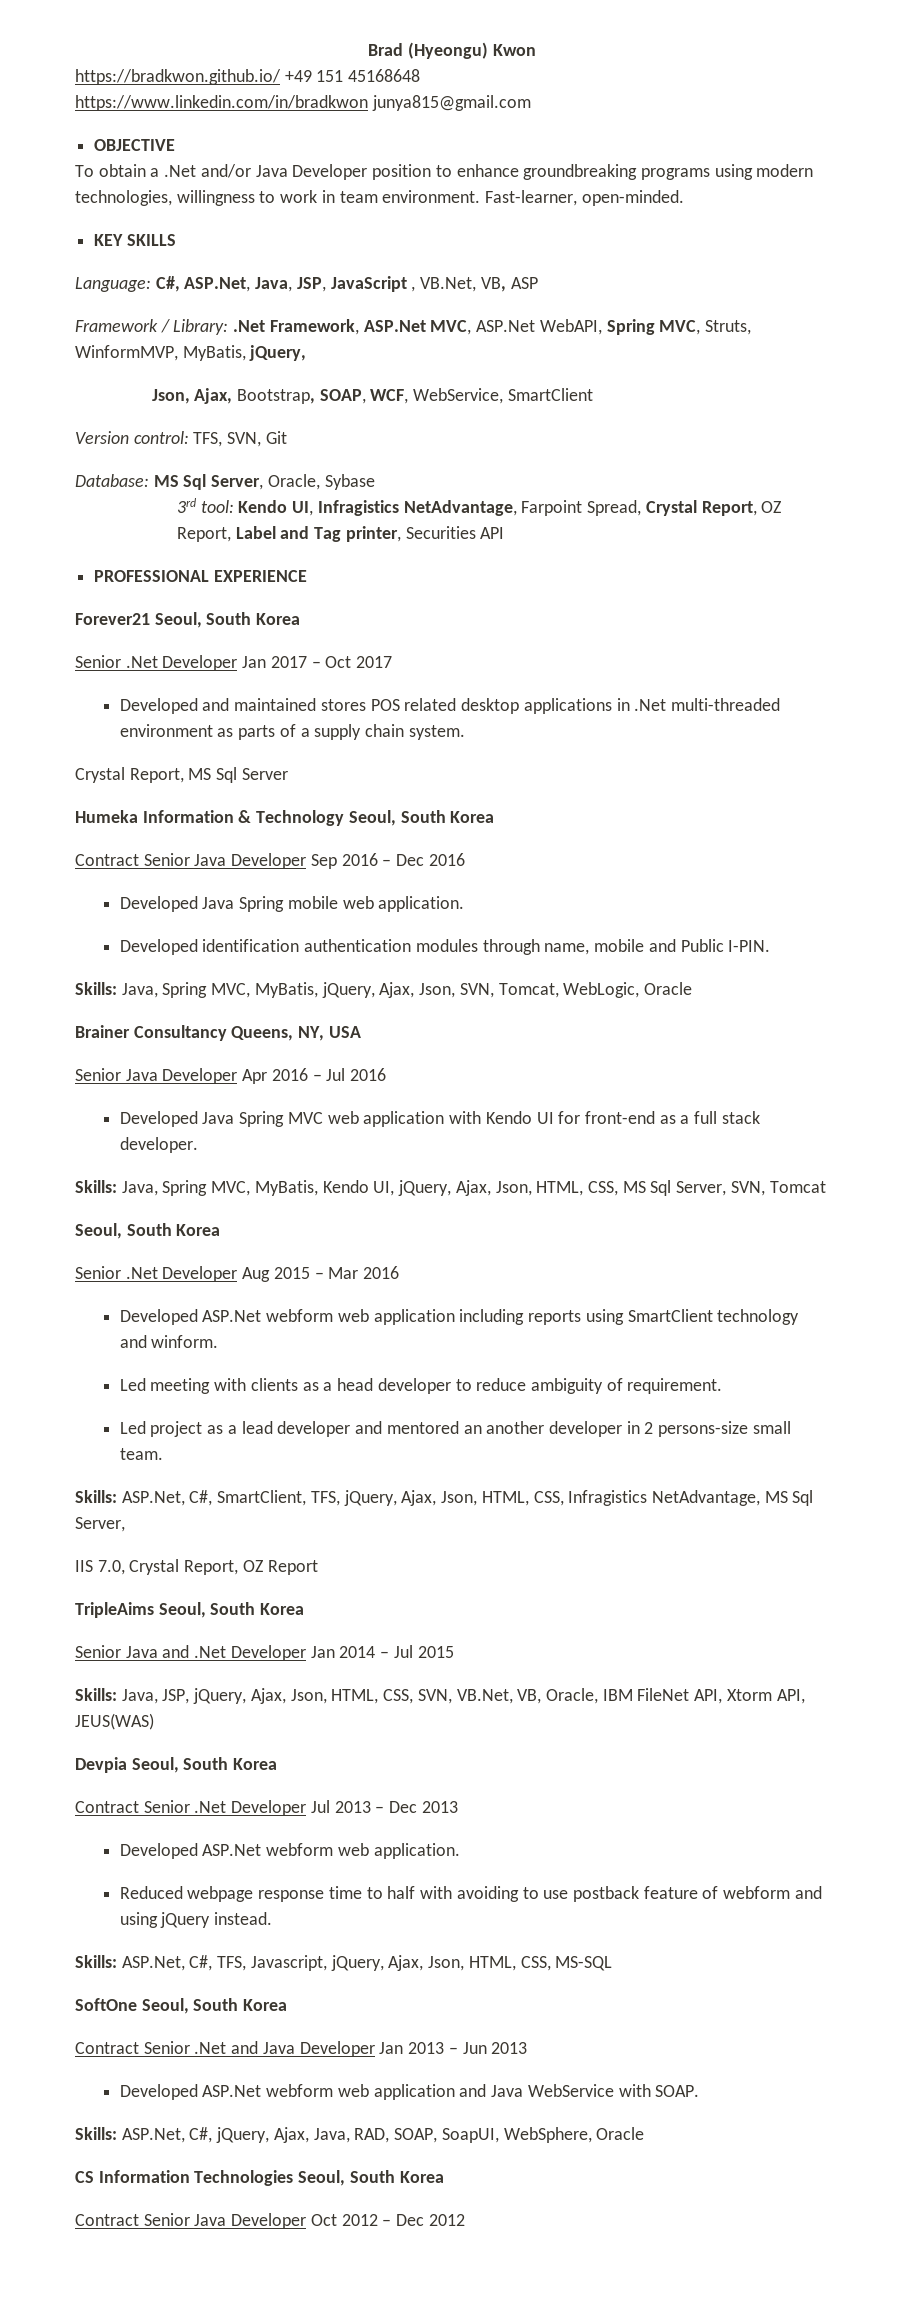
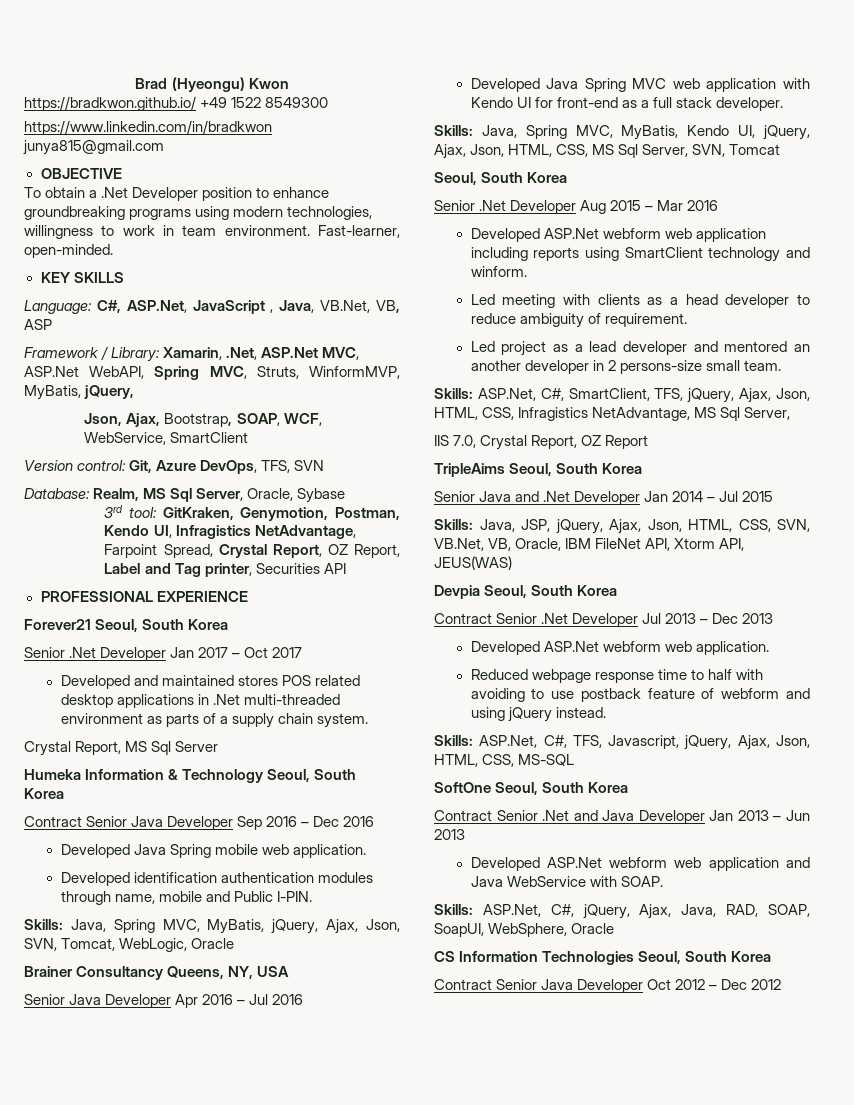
- https://bradkwon.github.io/ +49 151 45168648
+ https://bradkwon.github.io/ +49 1522 8549300
- To obtain a .Net and/or Java Developer position to enhance groundbreaking programs using modern technologies, willingness to work in team environment.
+ To obtain a .Net Developer position to enhance groundbreaking programs using modern technologies, willingness to work in team environment.
- Language: C#, ASP.Net, Java, JSP, JavaScript , VB.Net, VB, ASP
+ Language: C#, ASP.Net, JavaScript , Java, VB.Net, VB, ASP
- Framework / Library: .Net Framework, ASP.Net MVC, ASP.Net WebAPI, Spring MVC, Struts, WinformMVP, MyBatis, jQuery,
+ Framework / Library: Xamarin, .Net, ASP.Net MVC, ASP.Net WebAPI, Spring MVC, Struts, WinformMVP, MyBatis, jQuery,
- Version control: TFS, SVN, Git
+ Version control: Git, Azure DevOps, TFS, SVN
- Database: MS Sql Server, Oracle, Sybase
+ Database: Realm, MS Sql Server, Oracle, Sybase
- 3rd tool: Kendo UI, Infragistics NetAdvantage, Farpoint Spread, Crystal Report, OZ Report, Label and Tag printer, Securities API
+ 3rd tool: GitKraken, Genymotion, Postman, Kendo UI, Infragistics NetAdvantage, Farpoint Spread, Crystal Report, OZ Report, Label and Tag printer, Securities API

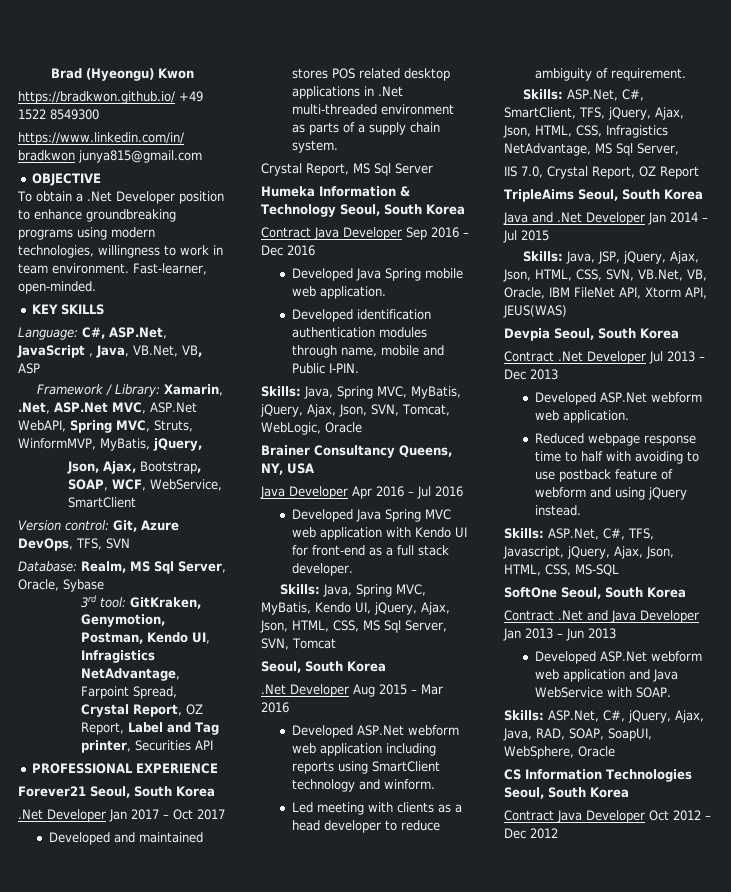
- Senior .Net Developer Jan 2017 – Oct 2017
+ .Net Developer Jan 2017 – Oct 2017
- Contract Senior Java Developer Sep 2016 – Dec 2016
+ Contract Java Developer Sep 2016 – Dec 2016
- Senior Java Developer Apr 2016 – Jul 2016
+ Java Developer Apr 2016 – Jul 2016
- Senior .Net Developer Aug 2015 – Mar 2016
+ .Net Developer Aug 2015 – Mar 2016
- Led project as a lead developer and mentored an another developer in 2 persons-size small team.
- Senior Java and .Net Developer Jan 2014 – Jul 2015
+ Java and .Net Developer Jan 2014 – Jul 2015
- Contract Senior .Net Developer Jul 2013 – Dec 2013
+ Contract .Net Developer Jul 2013 – Dec 2013
- Contract Senior .Net and Java Developer Jan 2013 – Jun 2013
+ Contract .Net and Java Developer Jan 2013 – Jun 2013
- Contract Senior Java Developer Oct 2012 – Dec 2012
+ Contract Java Developer Oct 2012 – Dec 2012

